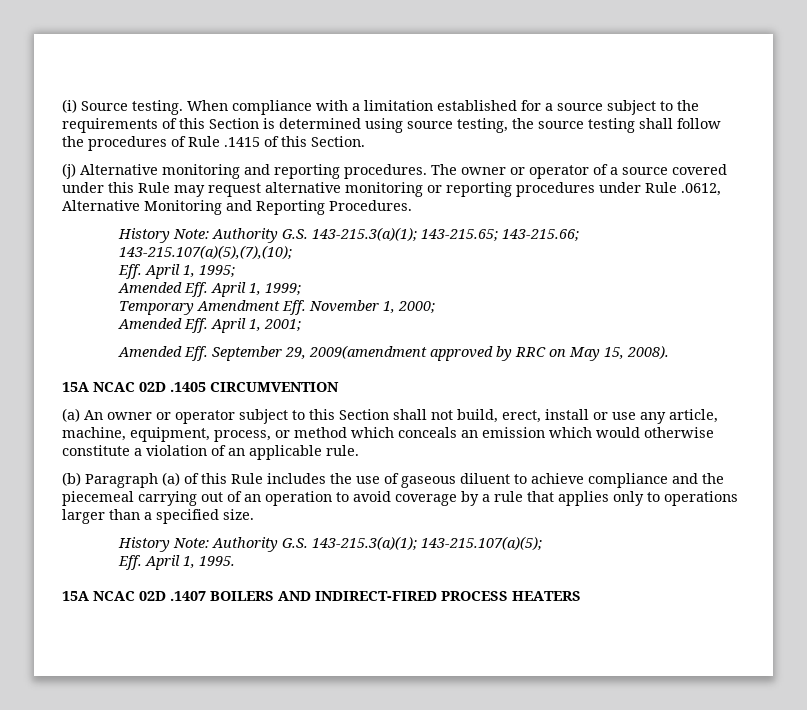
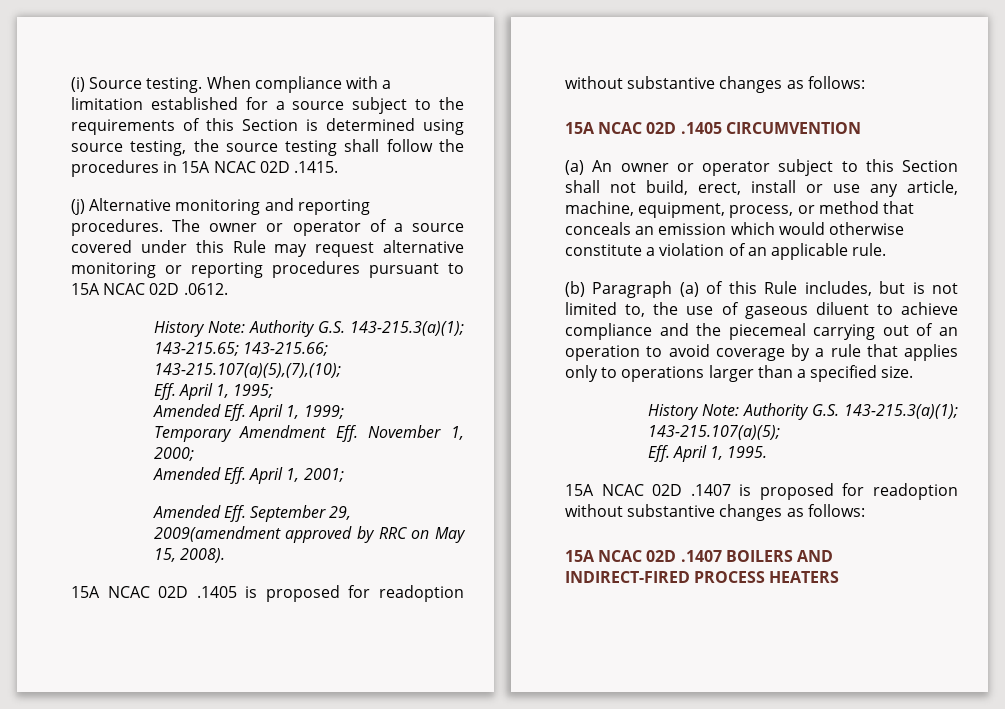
- When compliance with a limitation established for a source subject to the requirements of this Section is determined using source testing, the source testing shall follow the procedures of Rule .1415 of this Section.
+ When compliance with a limitation established for a source subject to the requirements of this Section is determined using source testing, the source testing shall follow the procedures in 15A NCAC 02D .1415.
- The owner or operator of a source covered under this Rule may request alternative monitoring or reporting procedures under Rule .0612, Alternative Monitoring and Reporting Procedures.
+ The owner or operator of a source covered under this Rule may request alternative monitoring or reporting procedures pursuant to 15A NCAC 02D .0612.
+ 15A NCAC 02D .1405 is proposed for readoption without substantive changes as follows:
- (a) An owner or operator subject to this Section shall not build, erect, install or use any article, machine, equipment, process, or method which conceals an emission which would otherwise constitute a violation of an applicable rule.
+ (a) An owner or operator subject to this Section shall not build, erect, install or use any article, machine, equipment, process, or method that conceals an emission which would otherwise constitute a violation of an applicable rule.
- (b) Paragraph (a) of this Rule includes the use of gaseous diluent to achieve compliance and the piecemeal carrying out of an operation to avoid coverage by a rule that applies only to operations larger than a specified size.
+ (b) Paragraph (a) of this Rule includes, but is not limited to, the use of gaseous diluent to achieve compliance and the piecemeal carrying out of an operation to avoid coverage by a rule that applies only to operations larger than a specified size.
+ 15A NCAC 02D .1407 is proposed for readoption without substantive changes as follows:

